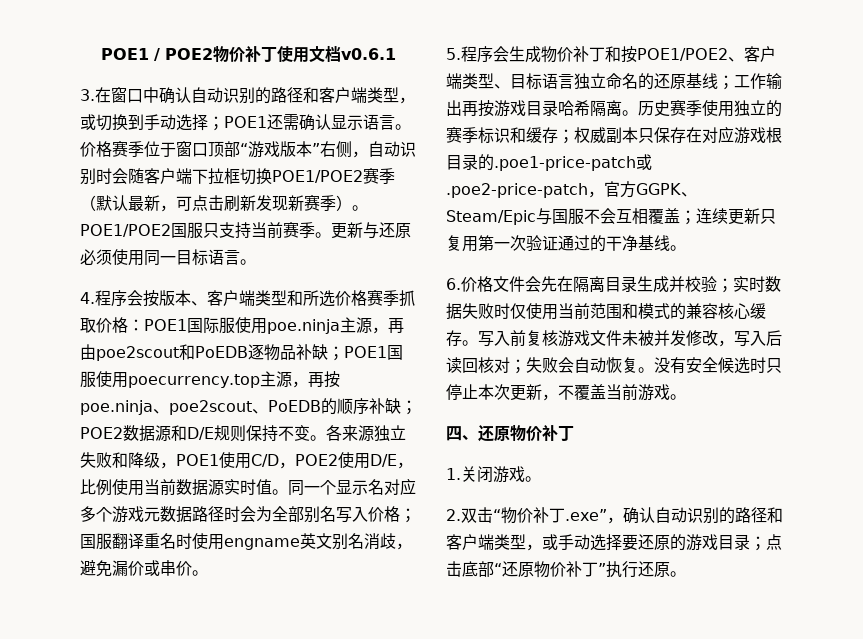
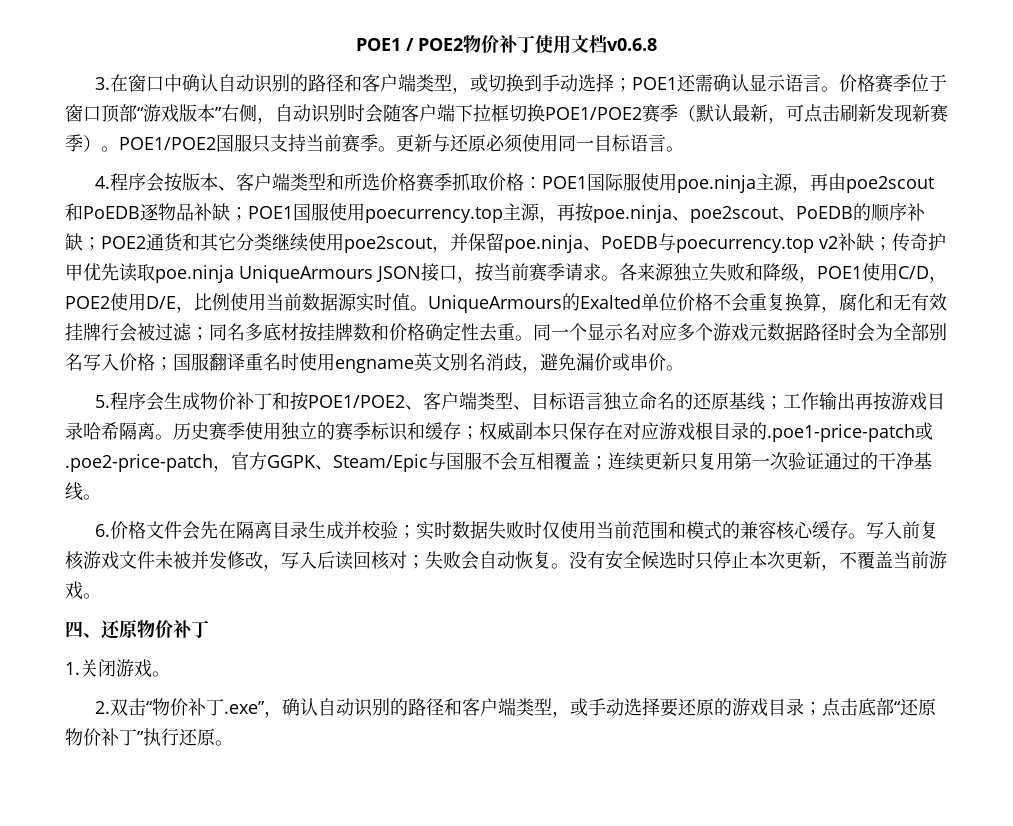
- POE1 / POE2物价补丁使用文档v0.6.1
+ POE1 / POE2物价补丁使用文档v0.6.8
- 4.程序会按版本、客户端类型和所选价格赛季抓取价格：POE1国际服使用poe.ninja主源，再由poe2scout和PoEDB逐物品补缺；POE1国服使用poecurrency.top主源，再按poe.ninja、poe2scout、PoEDB的顺序补缺；POE2数据源和D/E规则保持不变。
+ 4.程序会按版本、客户端类型和所选价格赛季抓取价格：POE1国际服使用poe.ninja主源，再由poe2scout和PoEDB逐物品补缺；POE1国服使用poecurrency.top主源，再按poe.ninja、poe2scout、PoEDB的顺序补缺；POE2通货和其它分类继续使用poe2scout，并保留poe.ninja、PoEDB与poecurrency.top v2补缺；传奇护甲优先读取poe.ninja UniqueArmours JSON接口，按当前赛季请求。
+ UniqueArmours的Exalted单位价格不会重复换算，腐化和无有效挂牌行会被过滤；同名多底材按挂牌数和价格确定性去重。

